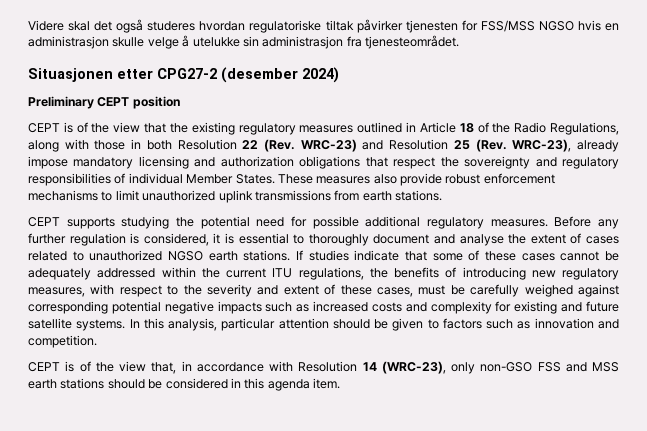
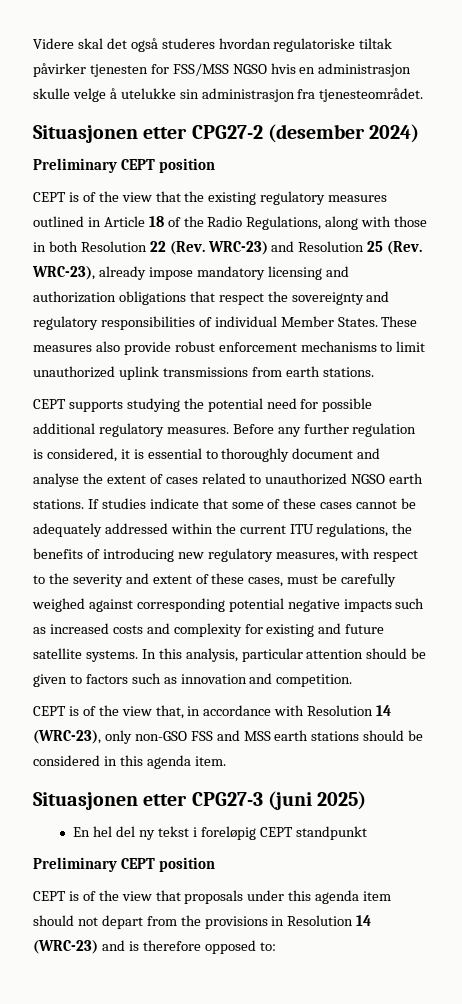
+ Situasjonen etter CPG27-3 (juni 2025)
+ En hel del ny tekst i foreløpig CEPT standpunkt
+ Preliminary CEPT position
+ CEPT is of the view that proposals under this agenda item should not depart from the provisions in Resolution 14 (WRC-23) and is therefore opposed to:

